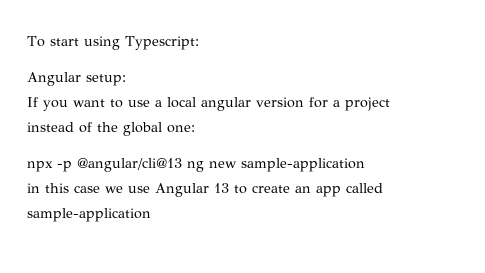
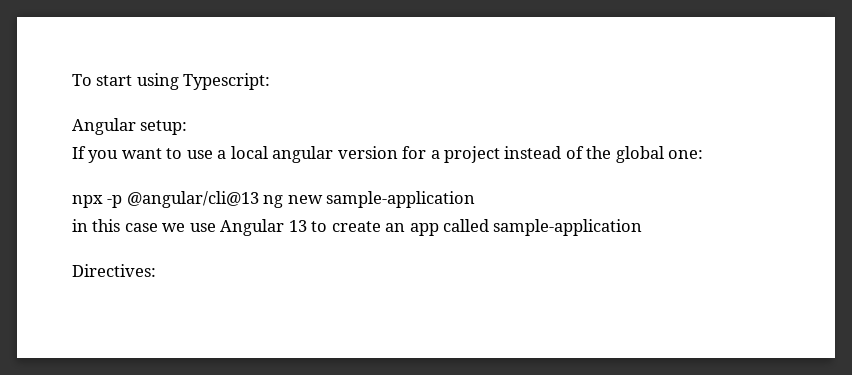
+ Directives:

